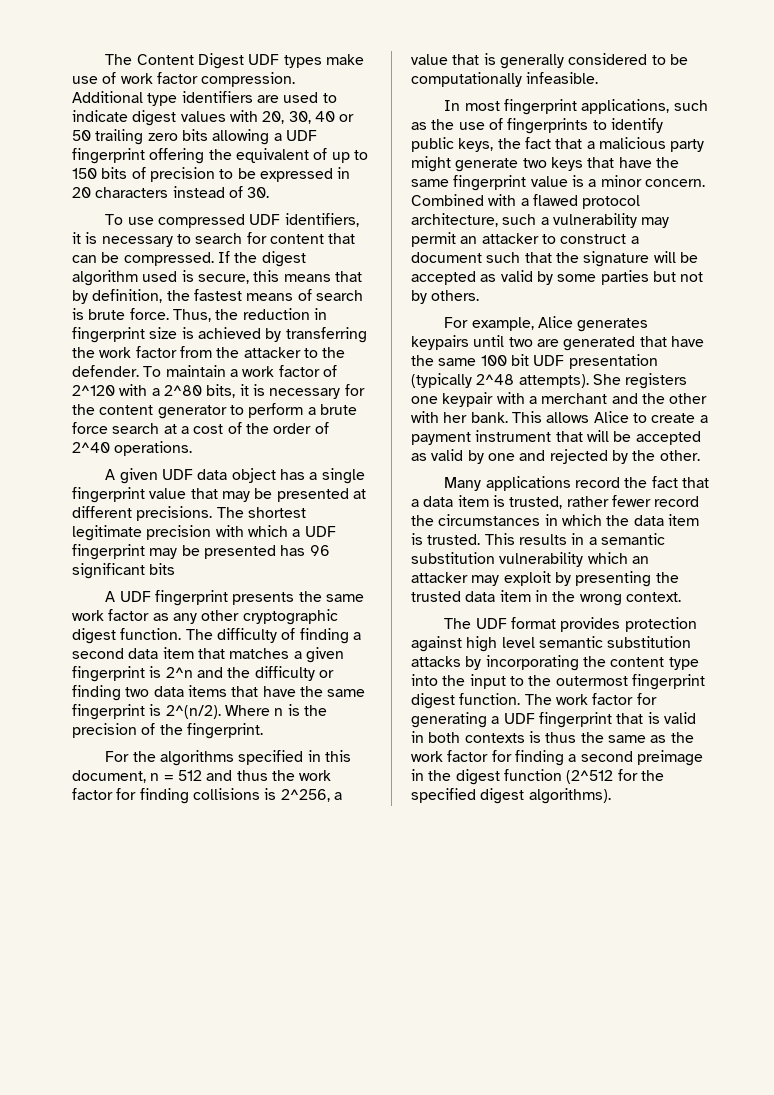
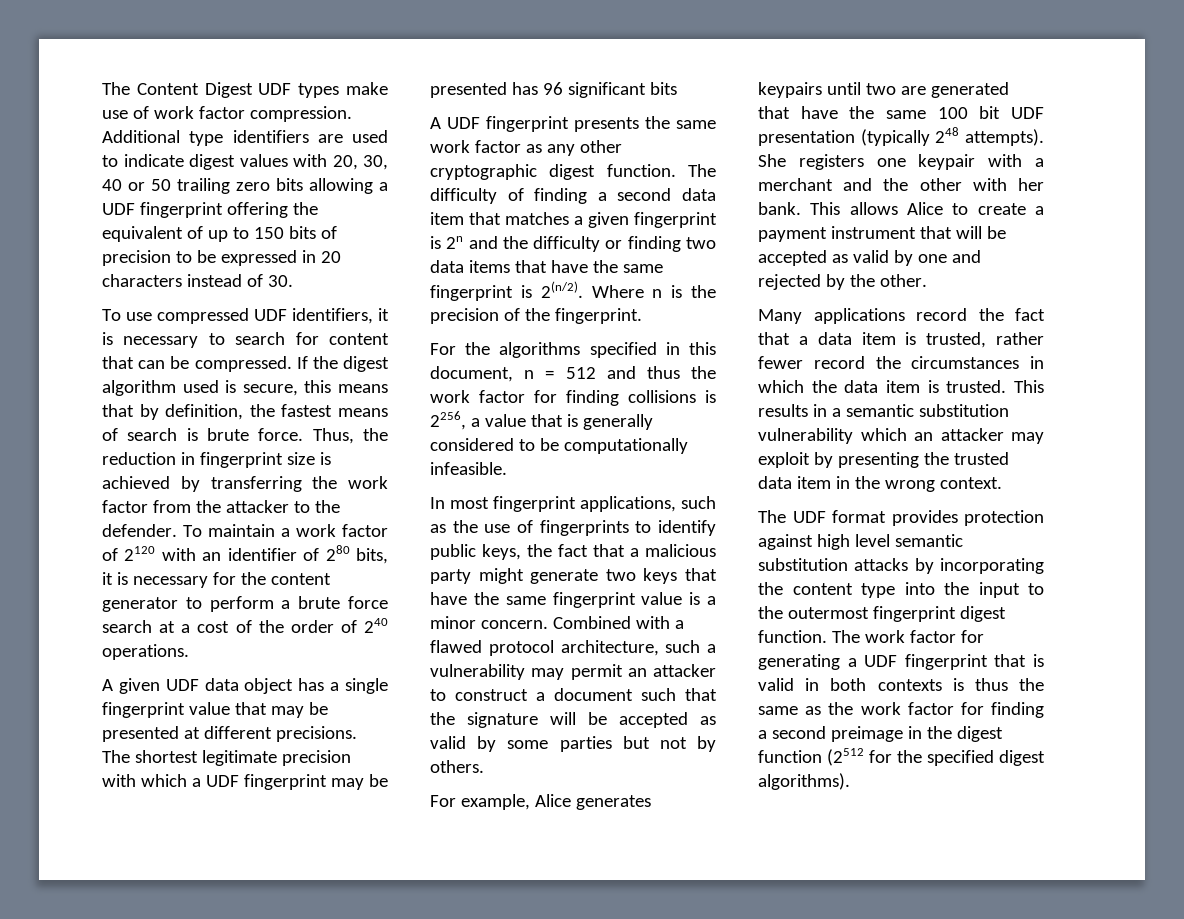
- To maintain a work factor of 2^120 with a 2^80 bits, it is necessary for the content generator to perform a brute force search at a cost of the order of 2^40 operations.
+ To maintain a work factor of 2120 with an identifier of 280 bits, it is necessary for the content generator to perform a brute force search at a cost of the order of 240 operations.
- The difficulty of finding a second data item that matches a given fingerprint is 2^n and the difficulty or finding two data items that have the same fingerprint is 2^(n/2).
+ The difficulty of finding a second data item that matches a given fingerprint is 2n and the difficulty or finding two data items that have the same fingerprint is 2(n/2).
- For the algorithms specified in this document, n = 512 and thus the work factor for finding collisions is 2^256, a value that is generally considered to be computationally infeasible.
+ For the algorithms specified in this document, n = 512 and thus the work factor for finding collisions is 2256, a value that is generally considered to be computationally infeasible.
- For example, Alice generates keypairs until two are generated that have the same 100 bit UDF presentation (typically 2^48 attempts).
+ For example, Alice generates keypairs until two are generated that have the same 100 bit UDF presentation (typically 248 attempts).
- The work factor for generating a UDF fingerprint that is valid in both contexts is thus the same as the work factor for finding a second preimage in the digest function (2^512 for the specified digest algorithms).
+ The work factor for generating a UDF fingerprint that is valid in both contexts is thus the same as the work factor for finding a second preimage in the digest function (2512 for the specified digest algorithms).

